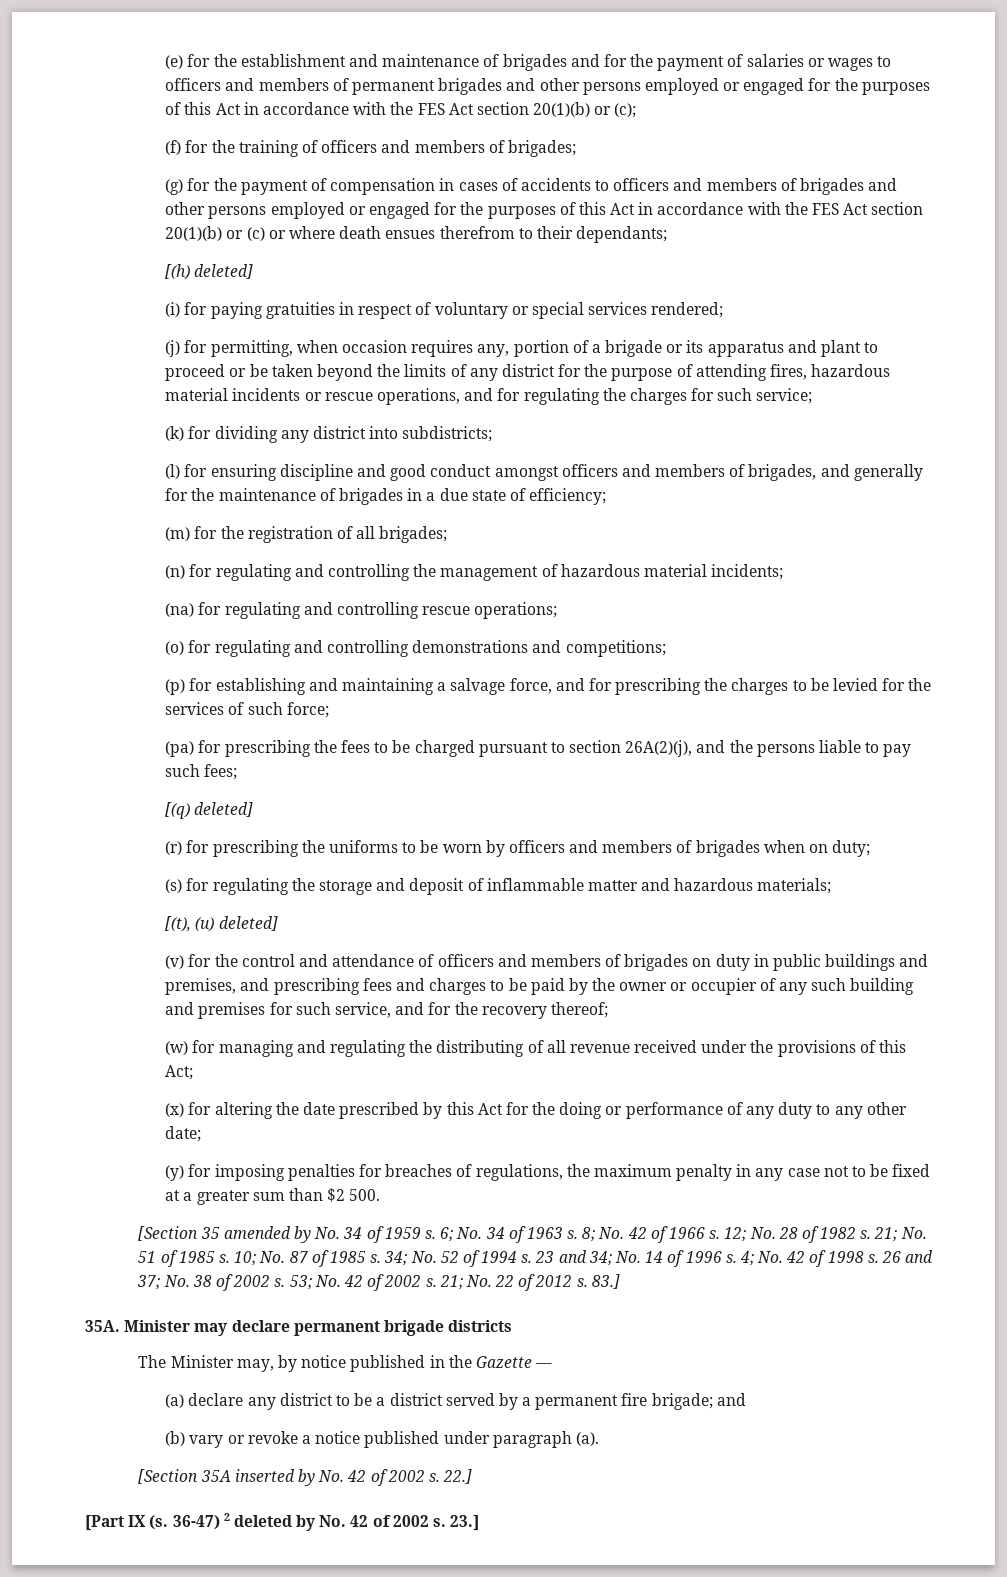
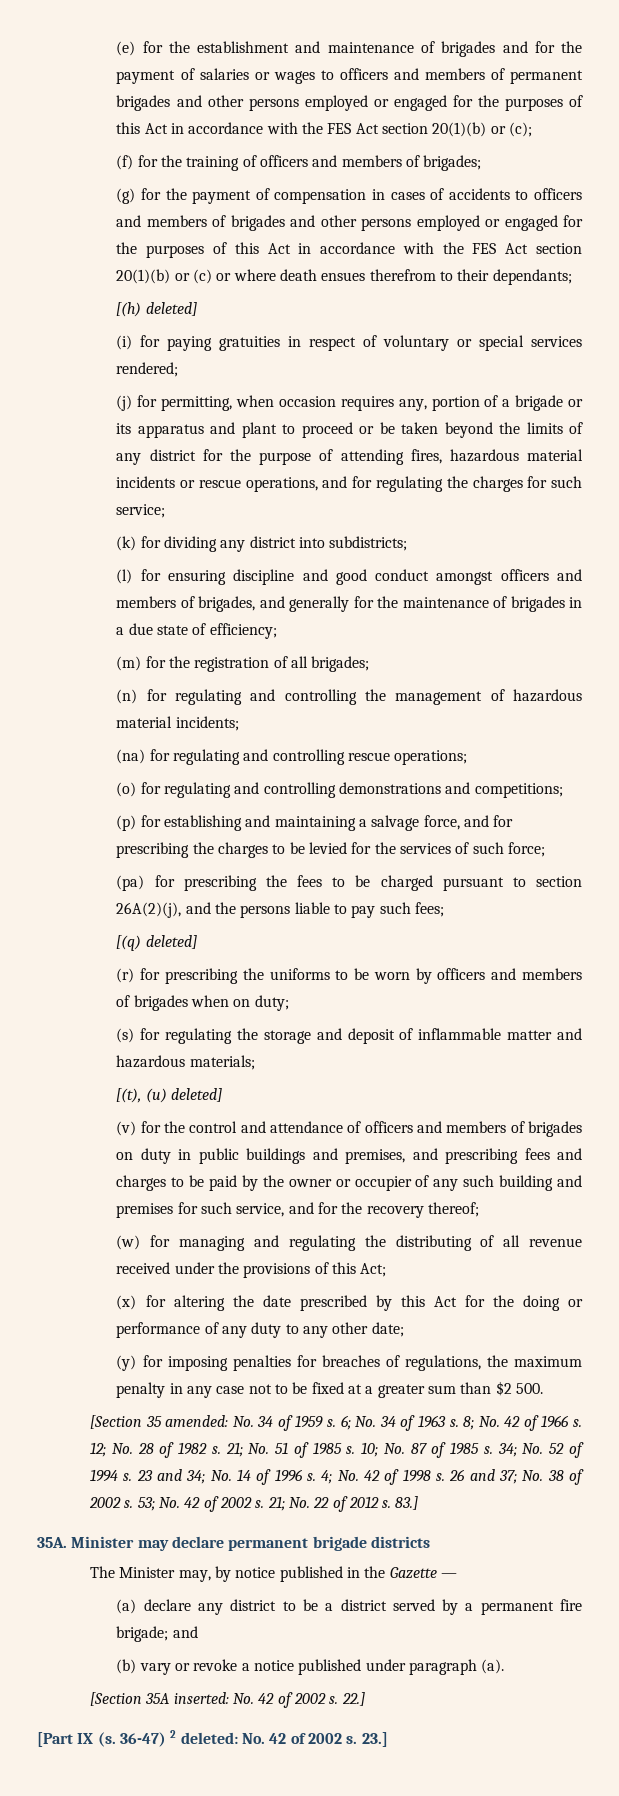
- [Section 35 amended by No. 34 of 1959 s.
+ [Section 35 amended: No. 34 of 1959 s.
- [Section 35A inserted by No. 42 of 2002 s.
+ [Section 35A inserted: No. 42 of 2002 s.
- 36-47) 2 deleted by No. 42 of 2002 s.
+ 36-47) 2 deleted: No. 42 of 2002 s.

